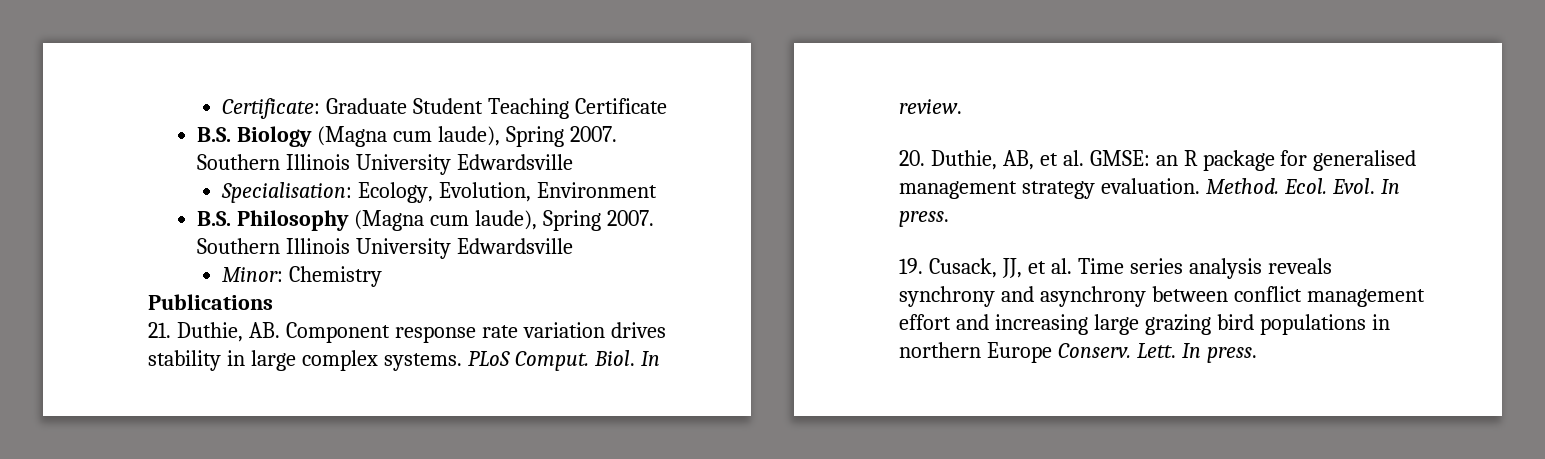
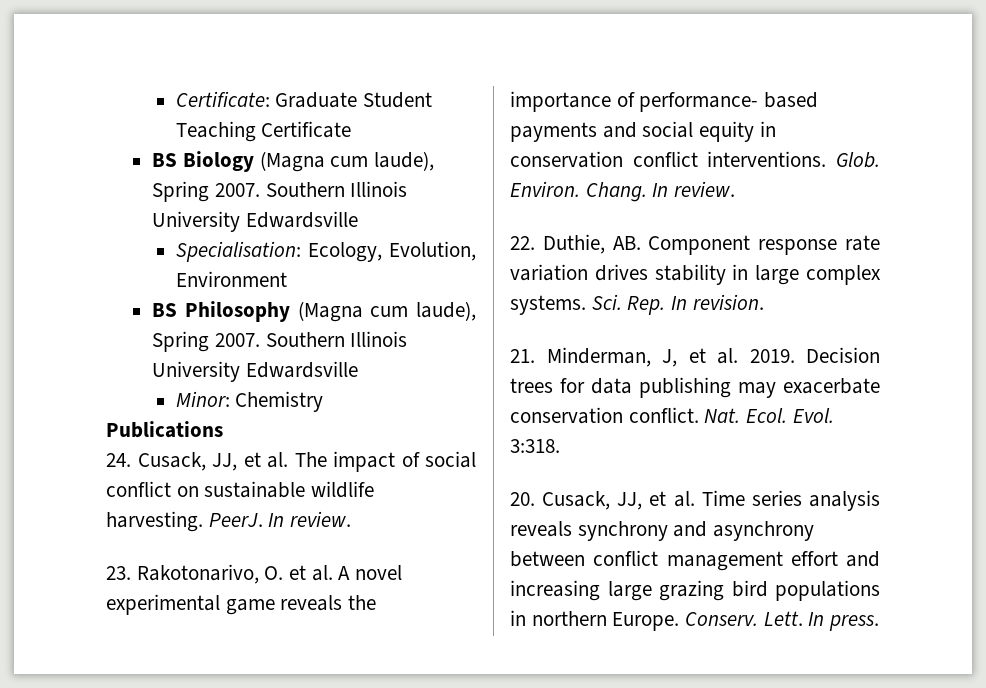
- B.S. Biology (Magna cum laude), Spring 2007.
+ BS Biology (Magna cum laude), Spring 2007.
- B.S. Philosophy (Magna cum laude), Spring 2007.
+ BS Philosophy (Magna cum laude), Spring 2007.
- 21. Duthie, AB. Component response rate variation drives stability in large complex systems.
+ 24. Cusack, JJ, et al. The impact of social conflict on sustainable wildlife harvesting. PeerJ. In review.
+ 23. Rakotonarivo, O. et al. A novel experimental game reveals the importance of performance- based payments and social equity in conservation conflict interventions. Glob. Environ. Chang. In review.
+ 22. Duthie, AB. Component response rate variation drives stability in large complex systems.
- PLoS Comput. Biol. In review.
- 20. Duthie, AB, et al. GMSE: an R package for generalised management strategy evaluation. Method. Ecol. Evol. In press.
- 19. Cusack, JJ, et al. Time series analysis reveals synchrony and asynchrony between conflict management effort and increasing large grazing bird populations in northern Europe Conserv.
+ Sci. Rep. In revision.
+ 21. Minderman, J, et al. 2019. Decision trees for data publishing may exacerbate conservation conflict. Nat. Ecol. Evol. 3:318.
+ 20. Cusack, JJ, et al. Time series analysis reveals synchrony and asynchrony between conflict management effort and increasing large grazing bird populations in northern Europe. Conserv.

